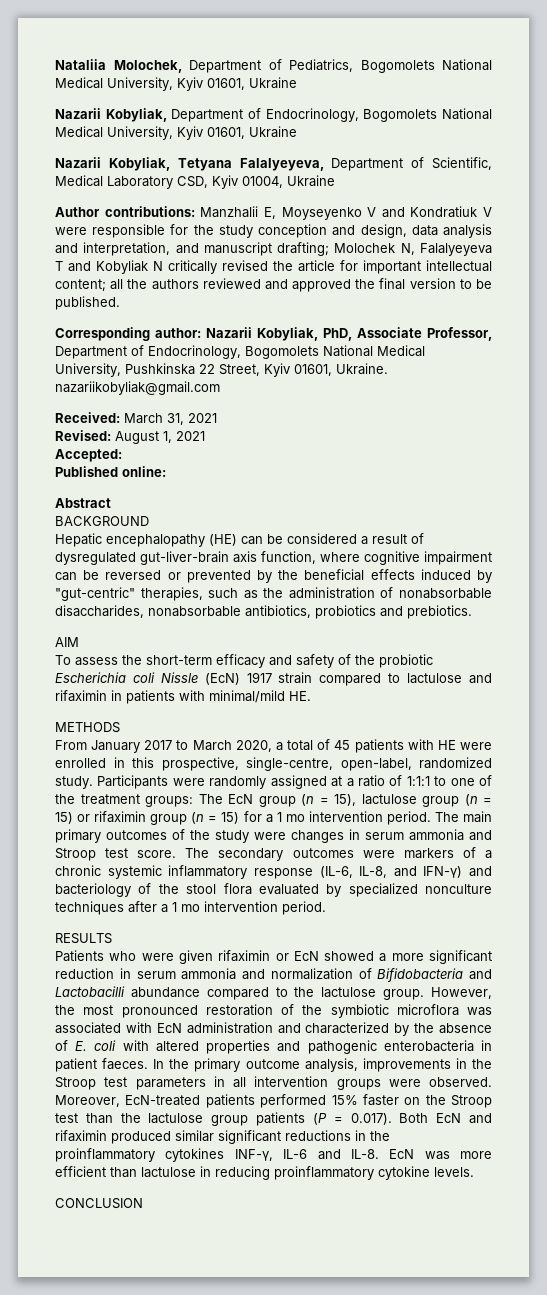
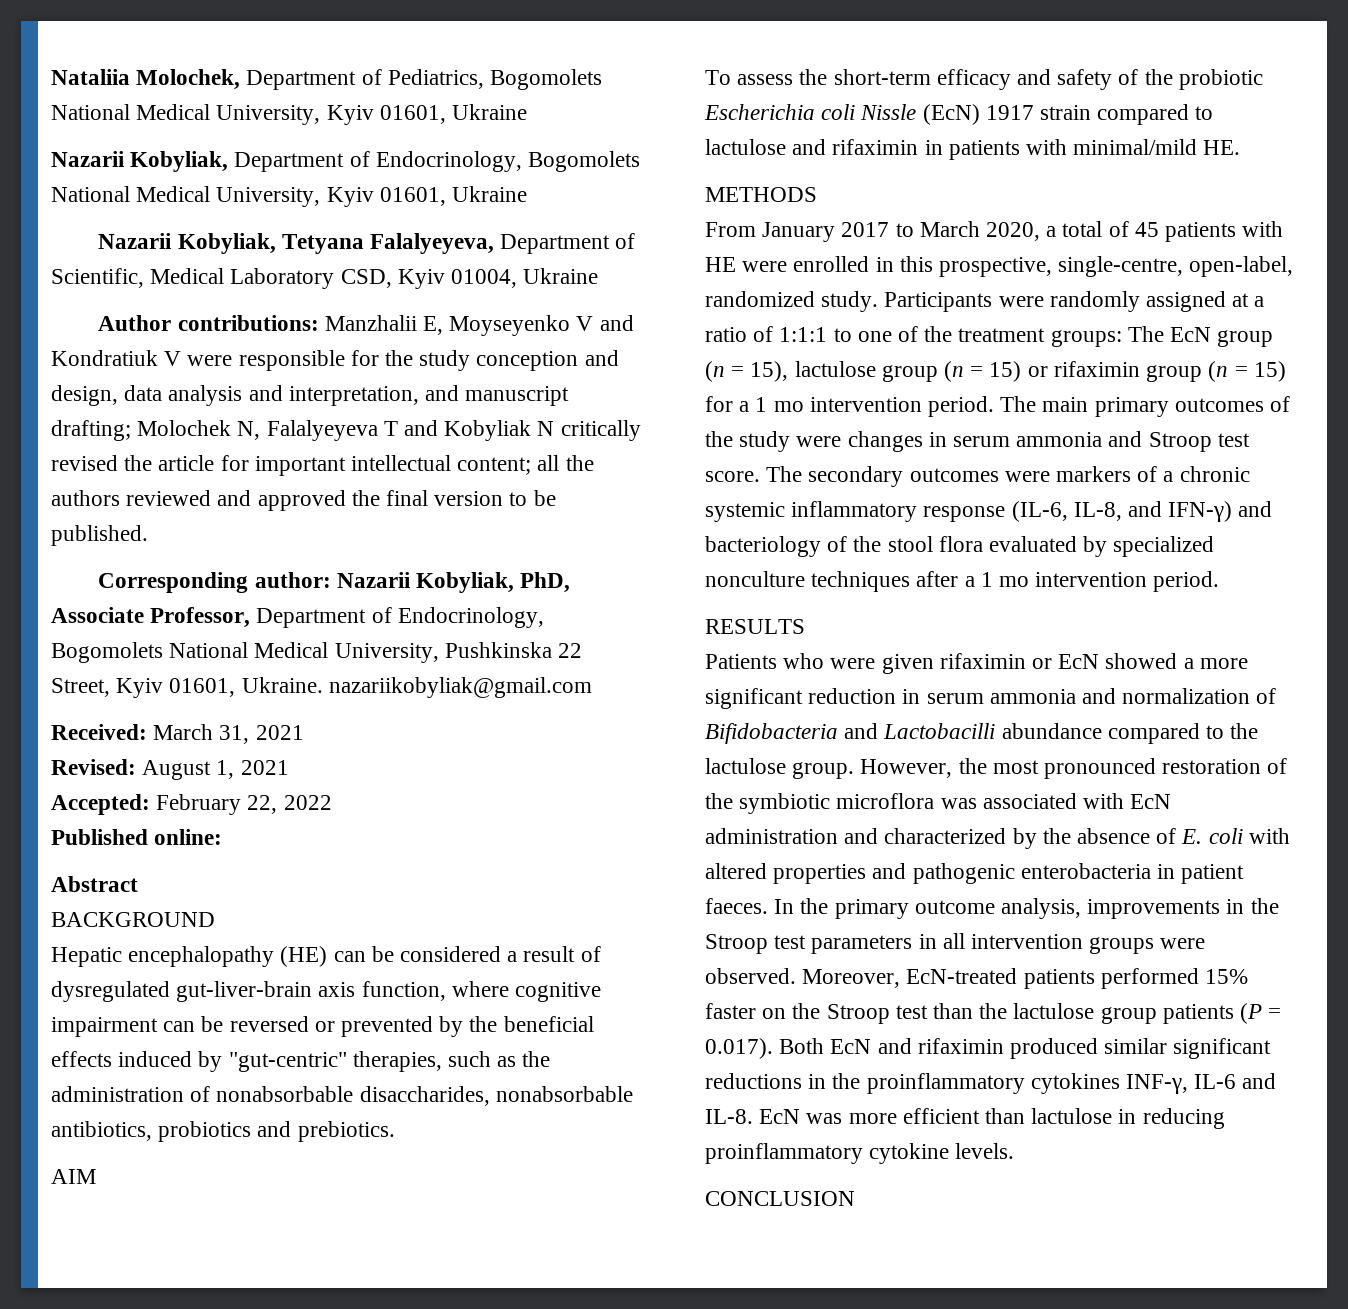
- Accepted:
+ Accepted: February 22, 2022

